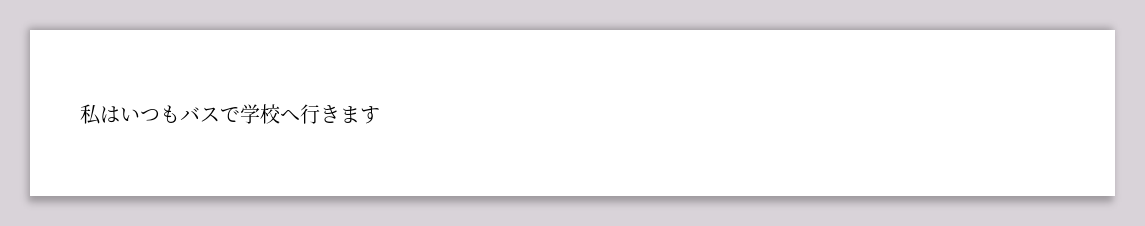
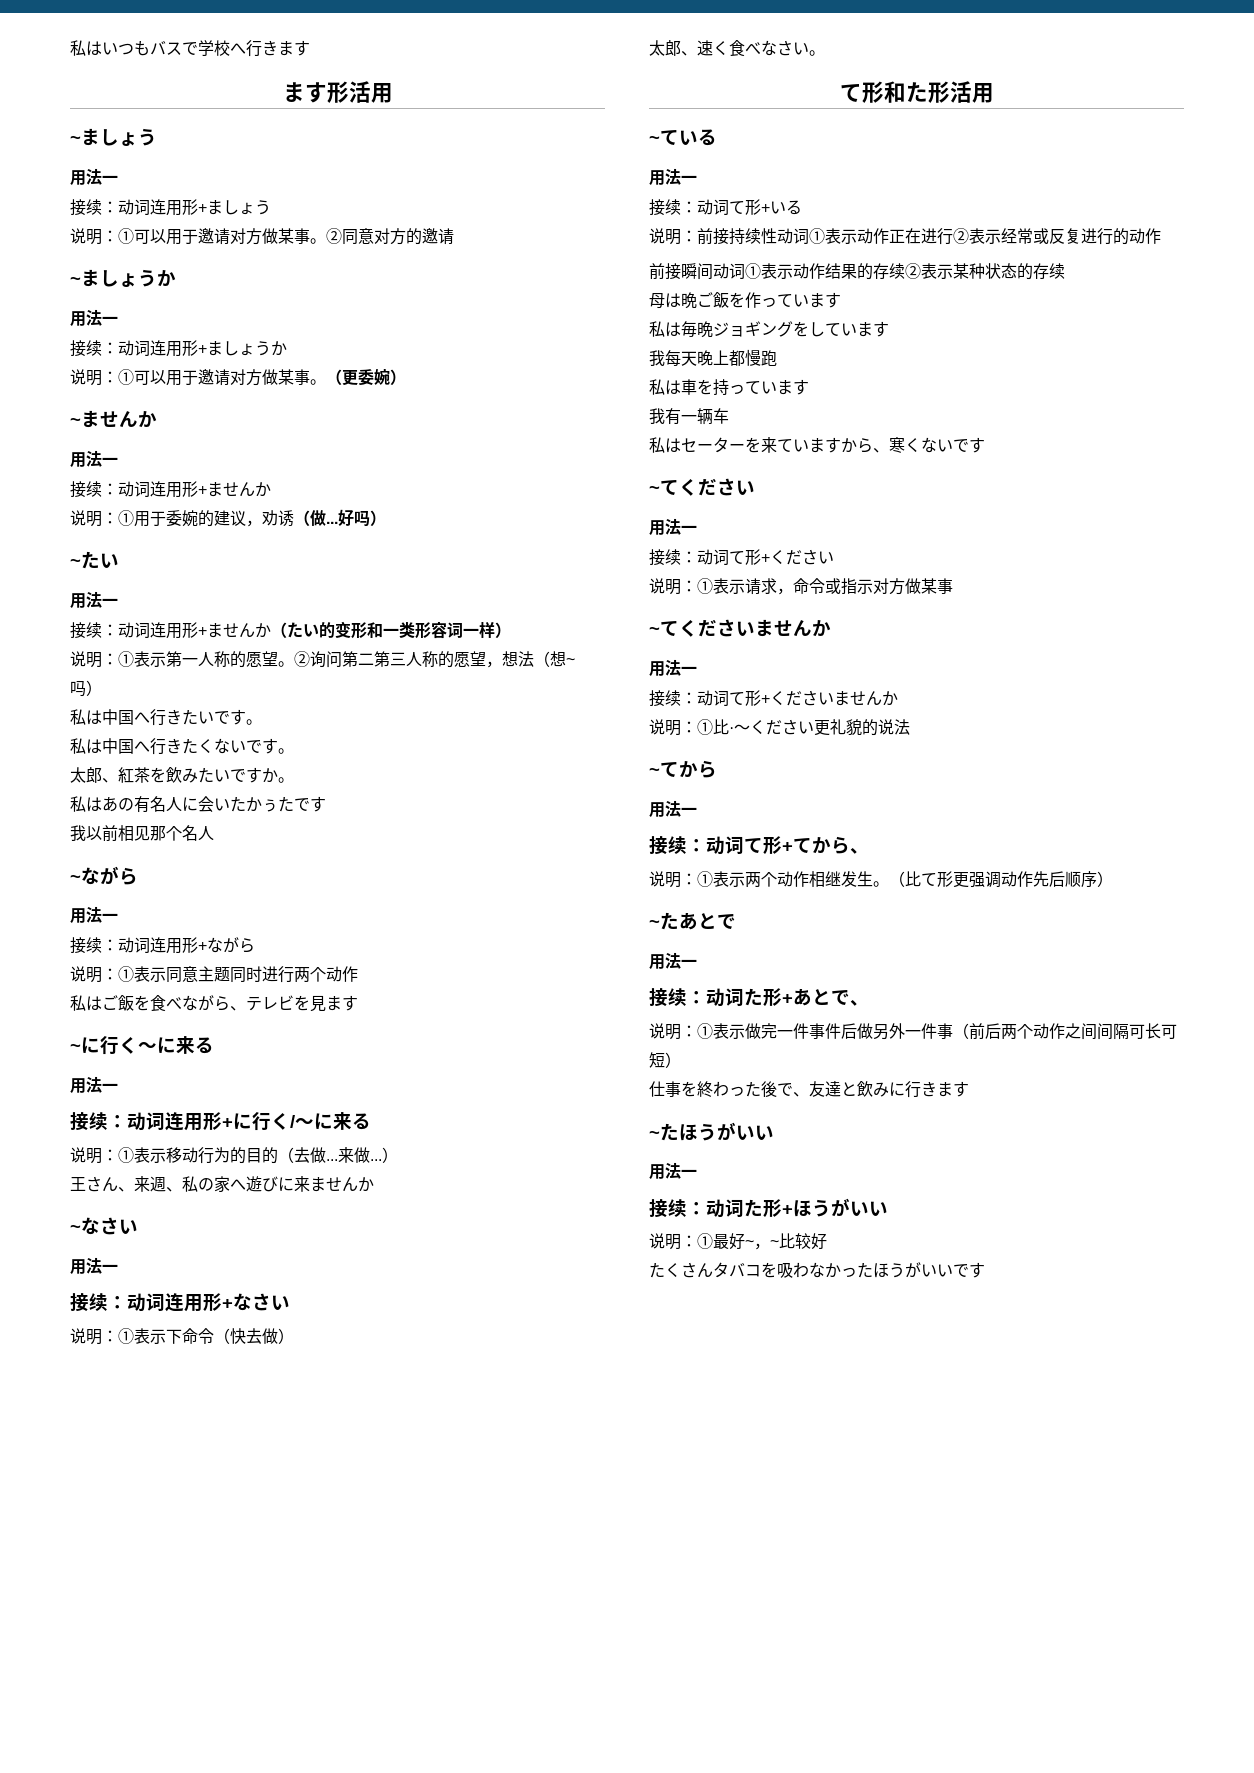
+ ます形活用
+ ~ましょう
+ 用法一
+ 接续：动词连用形+ましょう
+ 说明：①可以用于邀请对方做某事。②同意对方的邀请
+ ~ましょうか
+ 用法一
+ 接续：动词连用形+ましょうか
+ 说明：①可以用于邀请对方做某事。（更委婉）
+ ~ませんか
+ 用法一
+ 接续：动词连用形+ませんか
+ 说明：①用于委婉的建议，劝诱（做...好吗）
+ ~たい
+ 用法一
+ 接续：动词连用形+ませんか（たい的变形和一类形容词一样）
+ 说明：①表示第一人称的愿望。②询问第二第三人称的愿望，想法（想~吗）
+ 私は中国へ行きたいです。
+ 私は中国へ行きたくないです。
+ 太郎、紅茶を飲みたいですか。
+ 私はあの有名人に会いたかぅたです
+ 我以前相见那个名人
+ ~ながら
+ 用法一
+ 接续：动词连用形+ながら
+ 说明：①表示同意主题同时进行两个动作
+ 私はご飯を食べながら、テレビを見ます
+ ~に行く～に来る
+ 用法一
+ 接续：动词连用形+に行く/～に来る
+ 说明：①表示移动行为的目的（去做...来做...）
+ 王さん、来週、私の家へ遊びに来ませんか
+ ~なさい
+ 用法一
+ 接续：动词连用形+なさい
+ 说明：①表示下命令（快去做）
+ 太郎、速く食べなさい。
+ て形和た形活用
+ ~ている
+ 用法一
+ 接续：动词て形+いる
+ 说明：前接持续性动词①表示动作正在进行②表示经常或反复进行的动作
+ 前接瞬间动词①表示动作结果的存续②表示某种状态的存续
+ 母は晩ご飯を作っています
+ 私は毎晩ジョギングをしています
+ 我每天晚上都慢跑
+ 私は車を持っています
+ 我有一辆车
+ 私はセーターを来ていますから、寒くないです
+ ~てください
+ 用法一
+ 接续：动词て形+ください
+ 说明：①表示请求，命令或指示对方做某事
+ ~てくださいませんか
+ 用法一
+ 接续：动词て形+くださいませんか
+ 说明：①比·～ください更礼貌的说法
+ ~てから
+ 用法一
+ 接续：动词て形+てから、
+ 说明：①表示两个动作相继发生。（比て形更强调动作先后顺序）
+ ~たあとで
+ 用法一
+ 接续：动词た形+あとで、
+ 说明：①表示做完一件事件后做另外一件事（前后两个动作之间间隔可长可短）
+ 仕事を終わった後で、友達と飲みに行きます
+ ~たほうがいい
+ 用法一
+ 接续：动词た形+ほうがいい
+ 说明：①最好~，~比较好
+ たくさんタバコを吸わなかったほうがいいです

